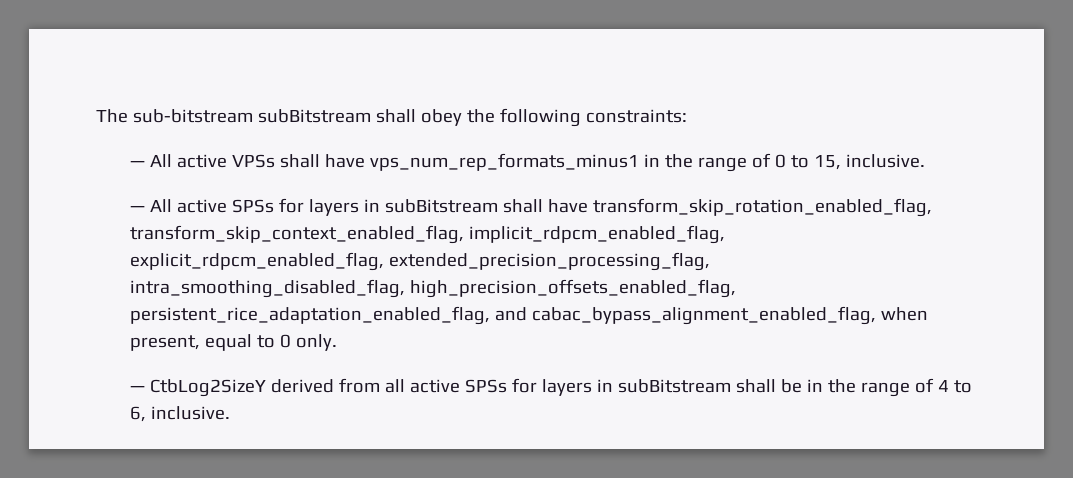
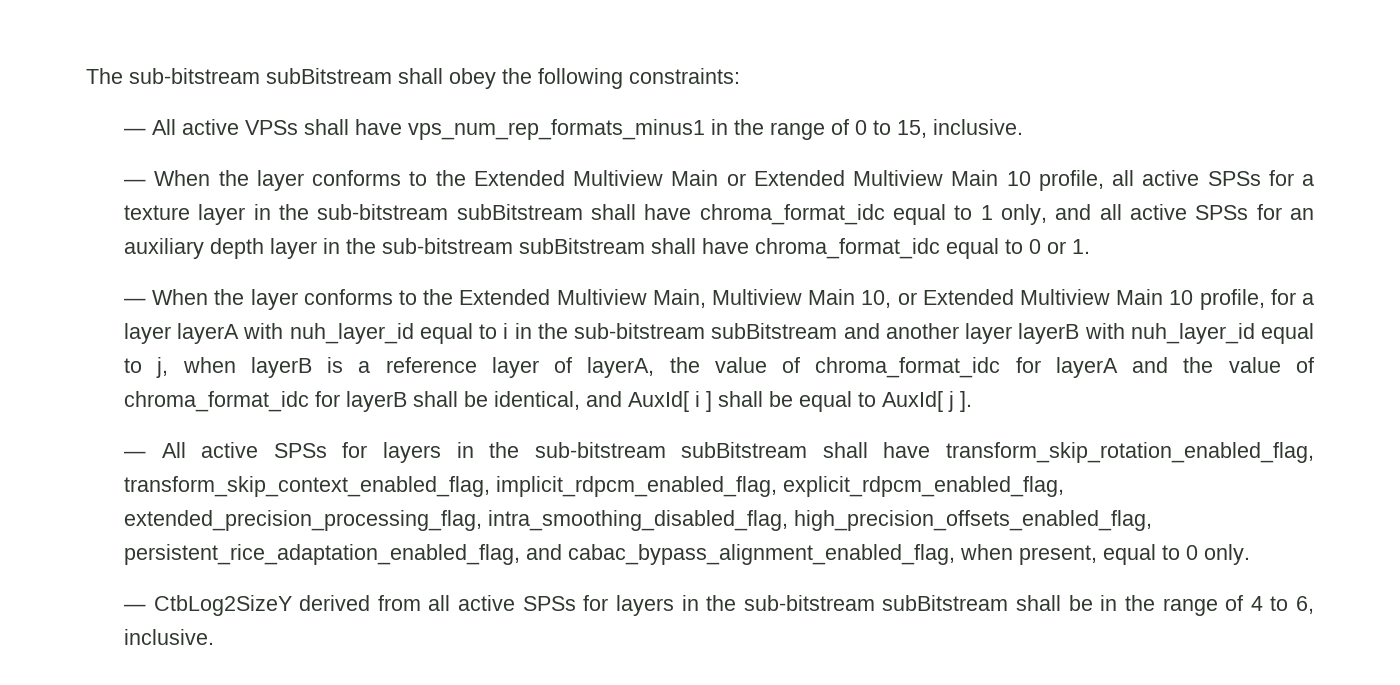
+ — When the layer conforms to the Extended Multiview Main or Extended Multiview Main 10 profile, all active SPSs for a texture layer in the sub-bitstream subBitstream shall have chroma_format_idc equal to 1 only, and all active SPSs for an auxiliary depth layer in the sub-bitstream subBitstream shall have chroma_format_idc equal to 0 or 1.
+ — When the layer conforms to the Extended Multiview Main, Multiview Main 10, or Extended Multiview Main 10 profile, for a layer layerA with nuh_layer_id equal to i in the sub-bitstream subBitstream and another layer layerB with nuh_layer_id equal to j, when layerB is a reference layer of layerA, the value of chroma_format_idc for layerA and the value of chroma_format_idc for layerB shall be identical, and AuxId[ i ] shall be equal to AuxId[ j ].
- — All active SPSs for layers in subBitstream shall have transform_skip_rotation_enabled_flag, transform_skip_context_enabled_flag, implicit_rdpcm_enabled_flag, explicit_rdpcm_enabled_flag, extended_precision_processing_flag, intra_smoothing_disabled_flag, high_precision_offsets_enabled_flag, persistent_rice_adaptation_enabled_flag, and cabac_bypass_alignment_enabled_flag, when present, equal to 0 only.
+ — All active SPSs for layers in the sub-bitstream subBitstream shall have transform_skip_rotation_enabled_flag, transform_skip_context_enabled_flag, implicit_rdpcm_enabled_flag, explicit_rdpcm_enabled_flag, extended_precision_processing_flag, intra_smoothing_disabled_flag, high_precision_offsets_enabled_flag, persistent_rice_adaptation_enabled_flag, and cabac_bypass_alignment_enabled_flag, when present, equal to 0 only.
- — CtbLog2SizeY derived from all active SPSs for layers in subBitstream shall be in the range of 4 to 6, inclusive.
+ — CtbLog2SizeY derived from all active SPSs for layers in the sub-bitstream subBitstream shall be in the range of 4 to 6, inclusive.

